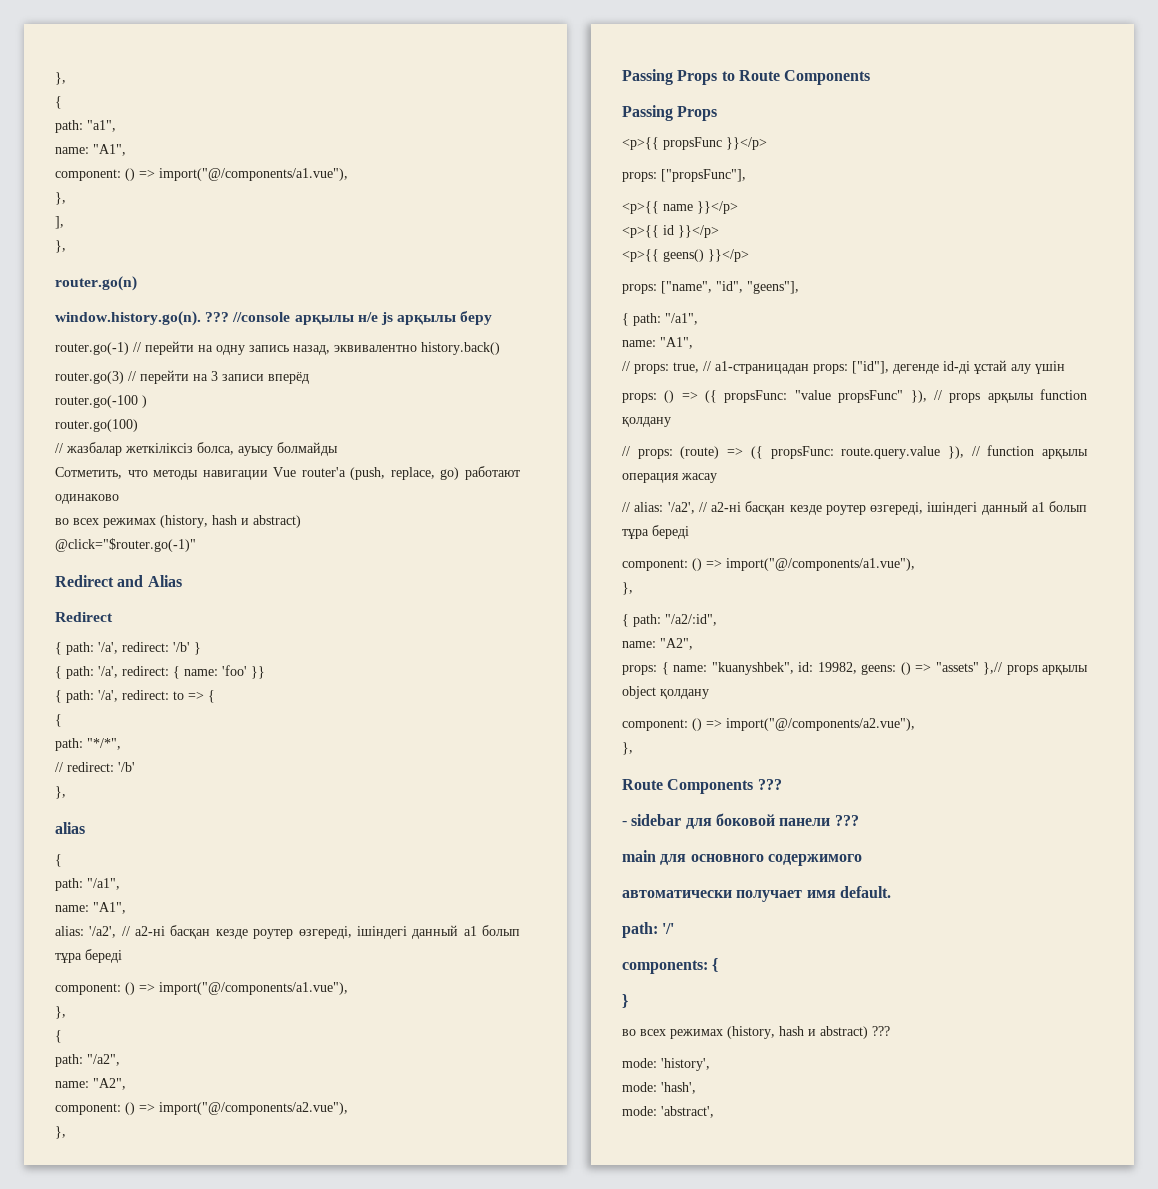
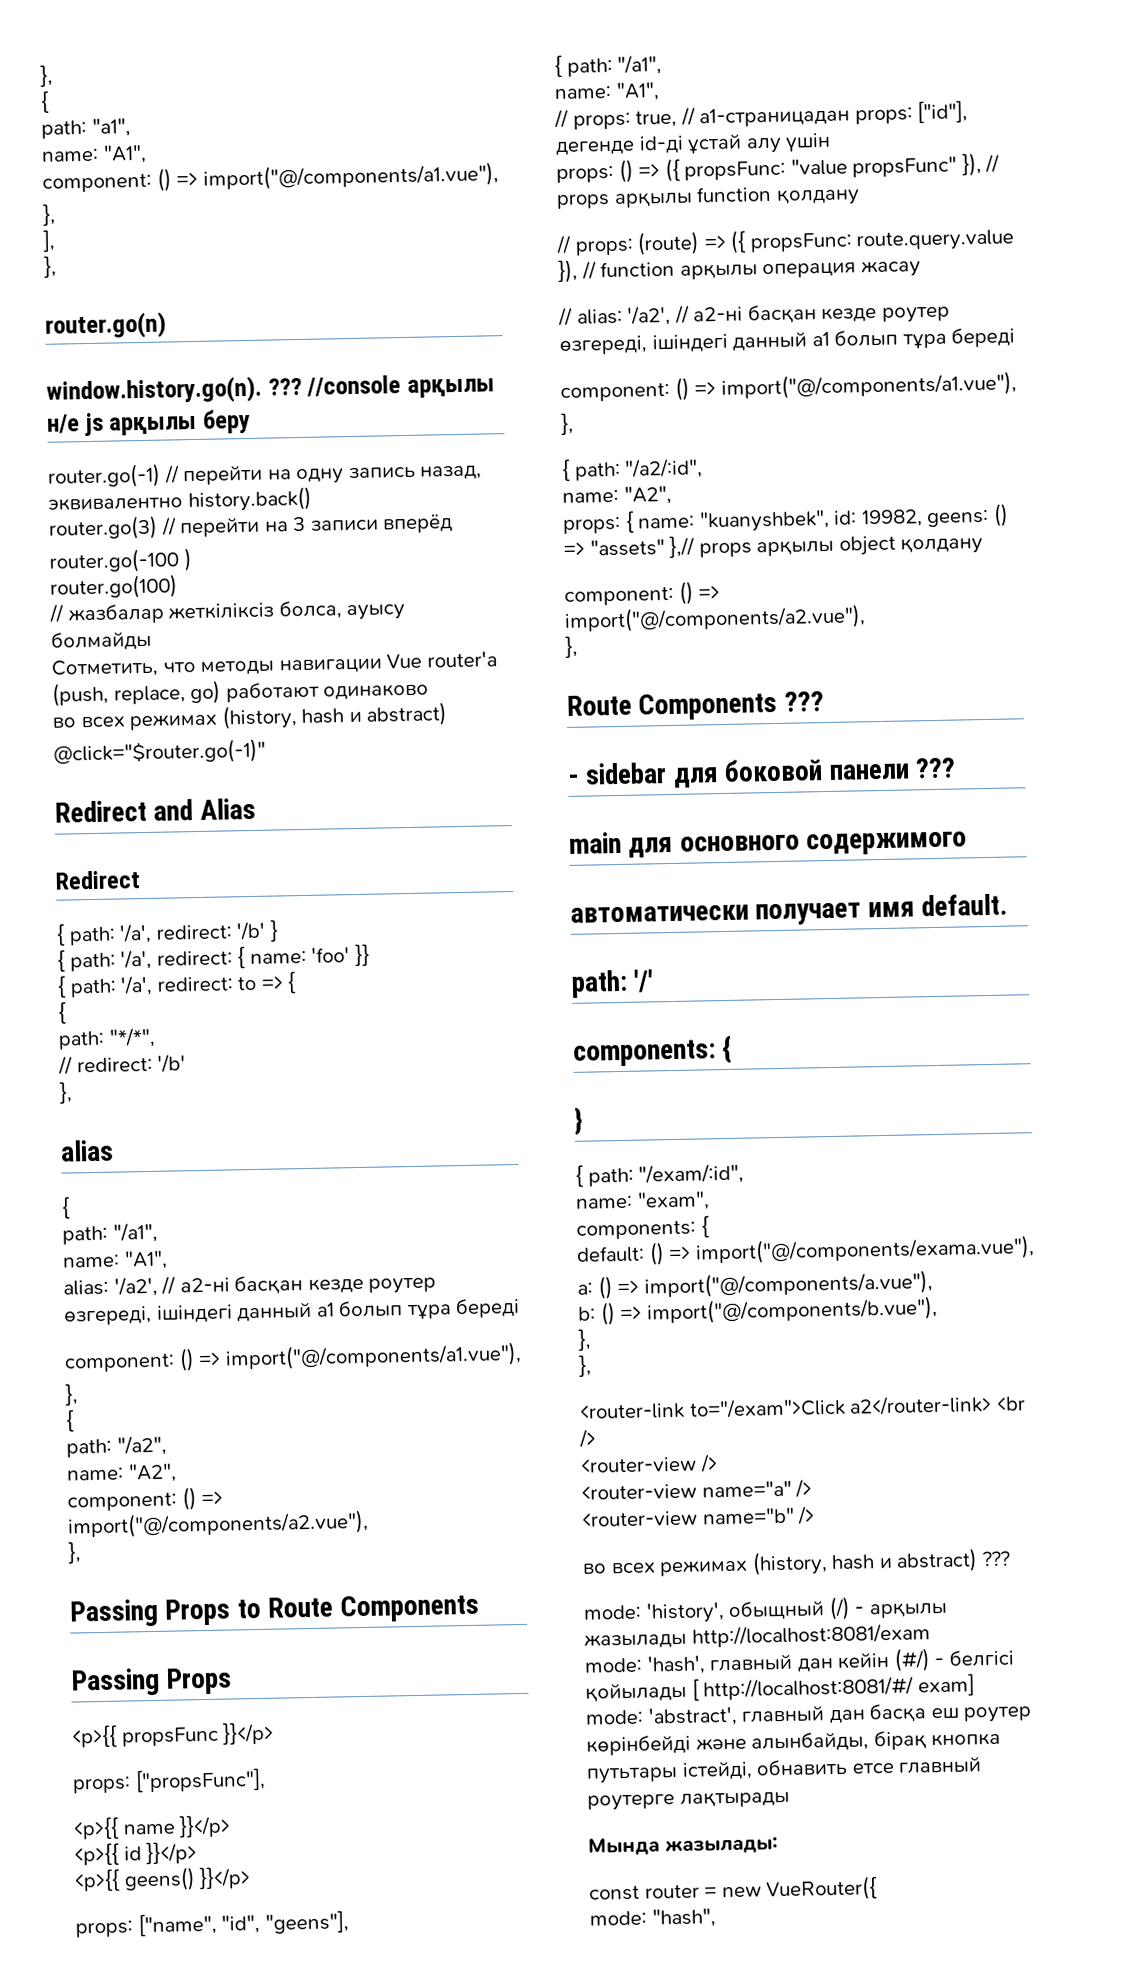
+ { path: "/exam/:id",
+ name: "exam",
+ components: {
+ default: () => import("@/components/exama.vue"),
+ a: () => import("@/components/a.vue"),
+ b: () => import("@/components/b.vue"),
+ },
+ },
+ <router-link to="/exam">Click a2</router-link> <br />
+ <router-view />
+ <router-view name="a" />
+ <router-view name="b" />
- mode: 'history',
- mode: 'hash',
- mode: 'abstract',
+ mode: 'history', обыщный (/) - арқылы жазылады http://localhost:8081/exam
+ mode: 'hash', главный дан кейін (#/) - белгісі қойылады [ http://localhost:8081/#/ exam]
+ mode: 'abstract', главный дан басқа еш роутер көрінбейді және алынбайды, бірақ кнопка путьтары істейді, обнавить етсе главный роутерге лақтырады
+ Мында жазылады:
+ const router = new VueRouter({
+ mode: "hash",

